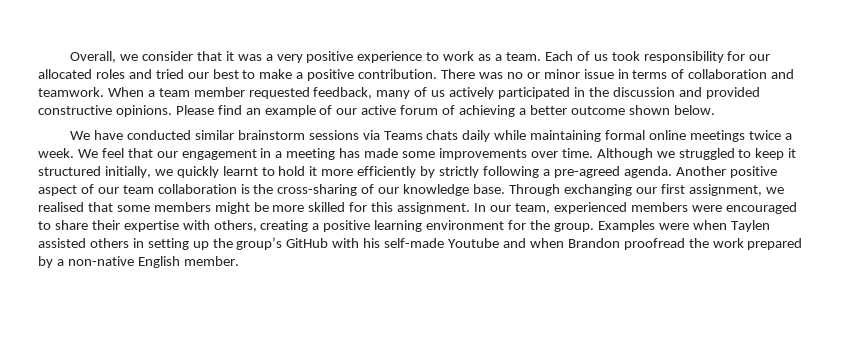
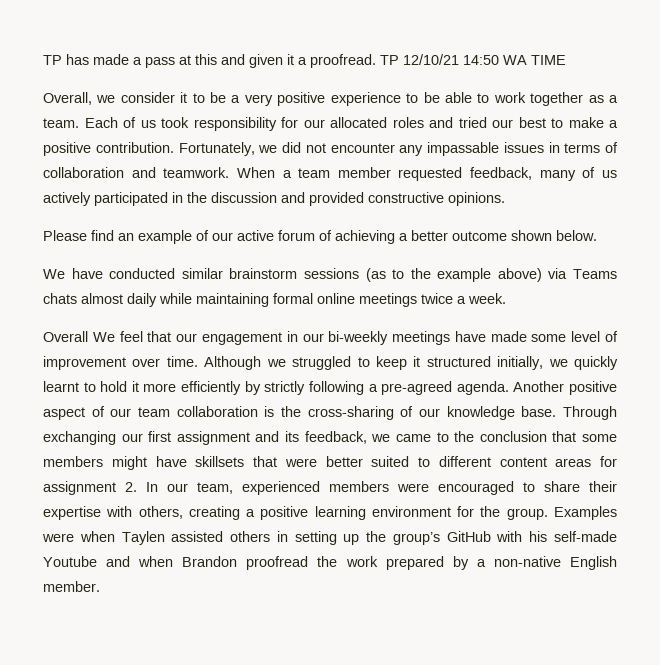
- Overall, we consider that it was a very positive experience to work as a team.
+ TP has made a pass at this and given it a proofread. TP 12/10/21 14:50 WA TIME
+ Overall, we consider it to be a very positive experience to be able to work together as a team.
- There was no or minor issue in terms of collaboration and teamwork.
+ Fortunately, we did not encounter any impassable issues in terms of collaboration and teamwork.
- When a team member requested feedback, many of us actively participated in the discussion and provided constructive opinions. Please find an example of our active forum of achieving a better outcome shown below.
+ When a team member requested feedback, many of us actively participated in the discussion and provided constructive opinions.
+ Please find an example of our active forum of achieving a better outcome shown below.
- We have conducted similar brainstorm sessions via Teams chats daily while maintaining formal online meetings twice a week. We feel that our engagement in a meeting has made some improvements over time.
+ We have conducted similar brainstorm sessions (as to the example above) via Teams chats almost daily while maintaining formal online meetings twice a week.
+ Overall We feel that our engagement in our bi-weekly meetings have made some level of improvement over time.
- Through exchanging our first assignment, we realised that some members might be more skilled for this assignment. In our team, experienced members were encouraged to share their expertise with others, creating a positive learning environment for the group.
+ Through exchanging our first assignment and its feedback, we came to the conclusion that some members might have skillsets that were better suited to different content areas for assignment 2. In our team, experienced members were encouraged to share their expertise with others, creating a positive learning environment for the group.

